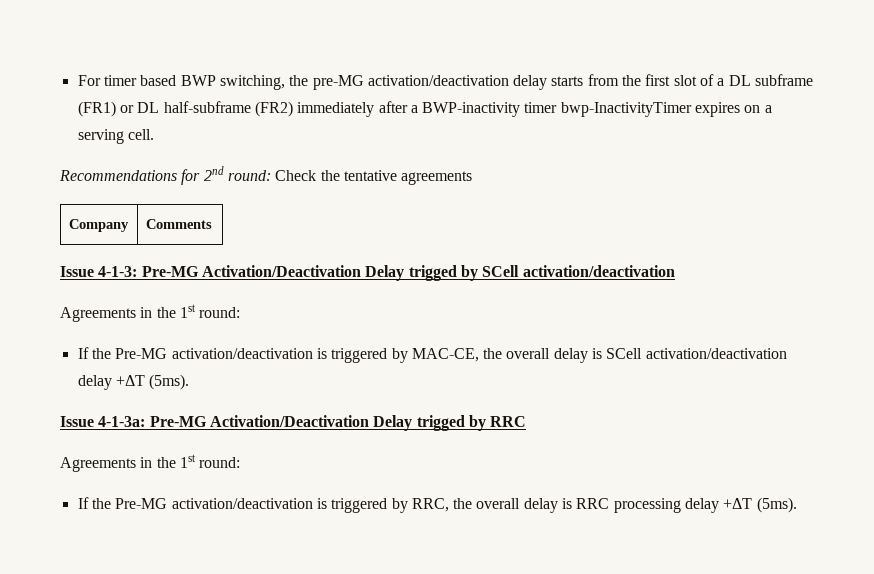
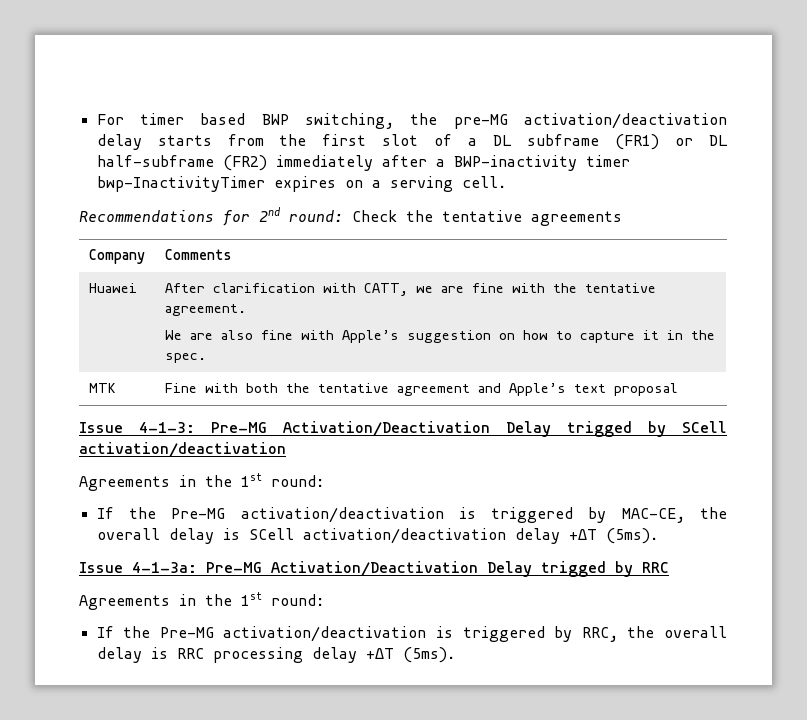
+ Huawei | After clarification with CATT, we are fine with the tentative agreement.
+ We are also fine with Apple’s suggestion on how to capture it in the spec.
+ MTK | Fine with both the tentative agreement and Apple’s text proposal

